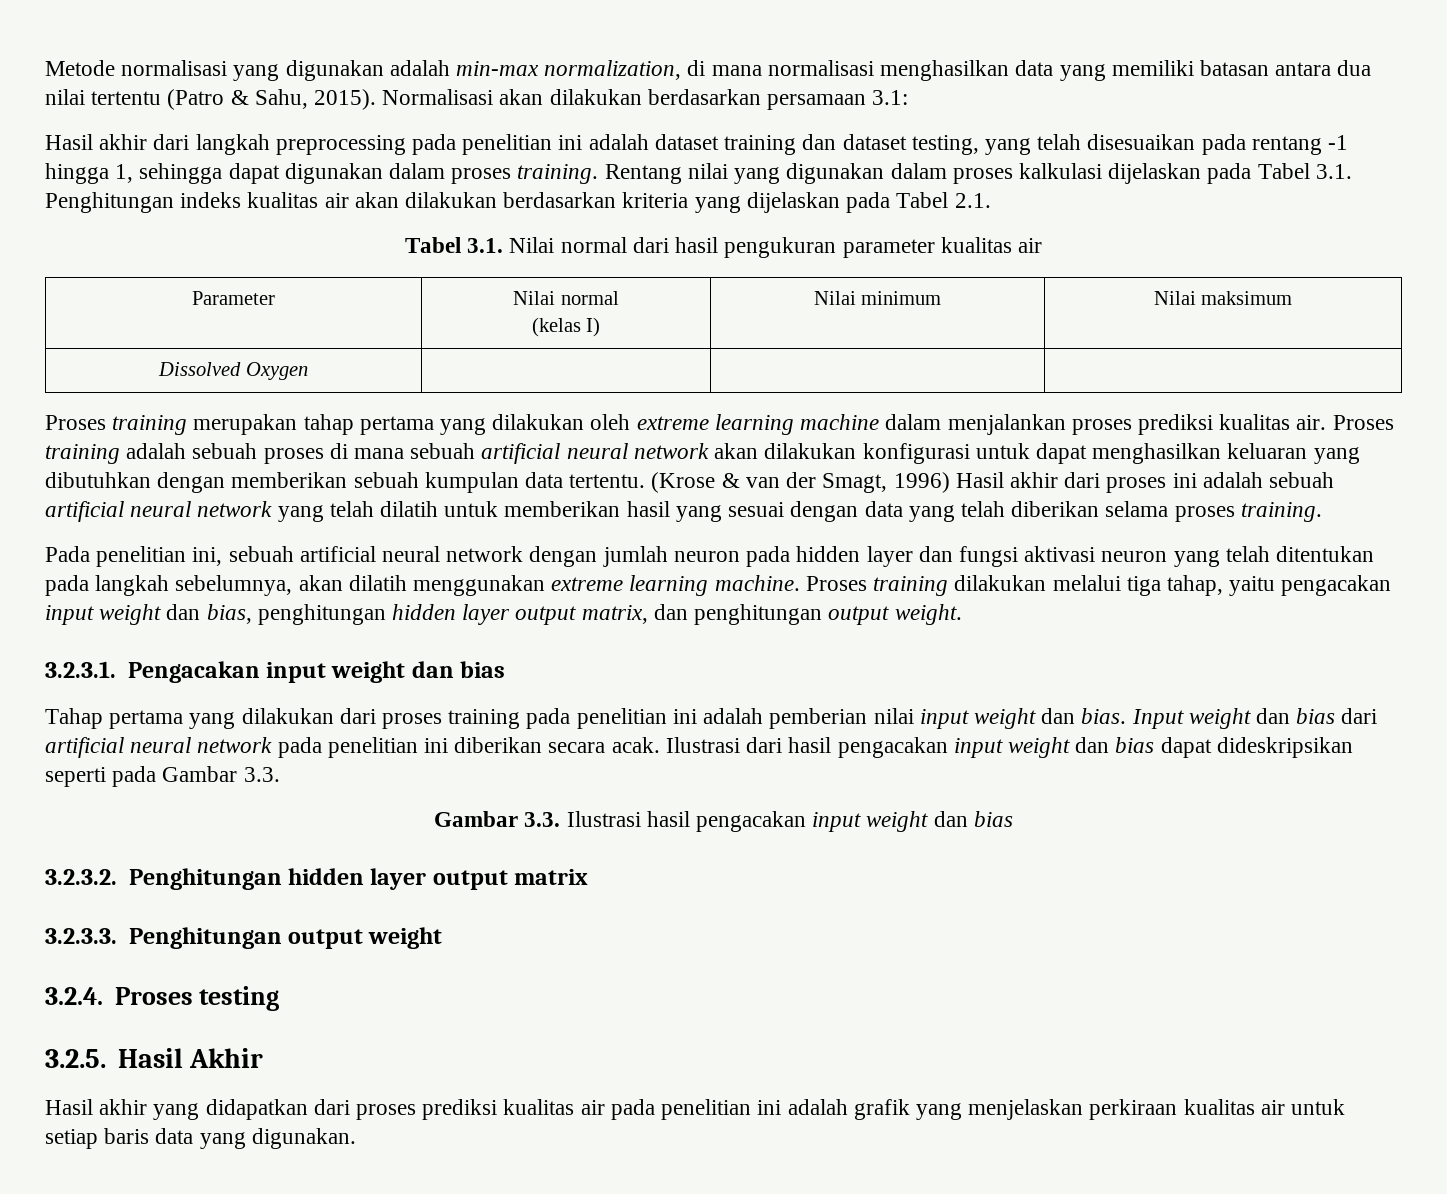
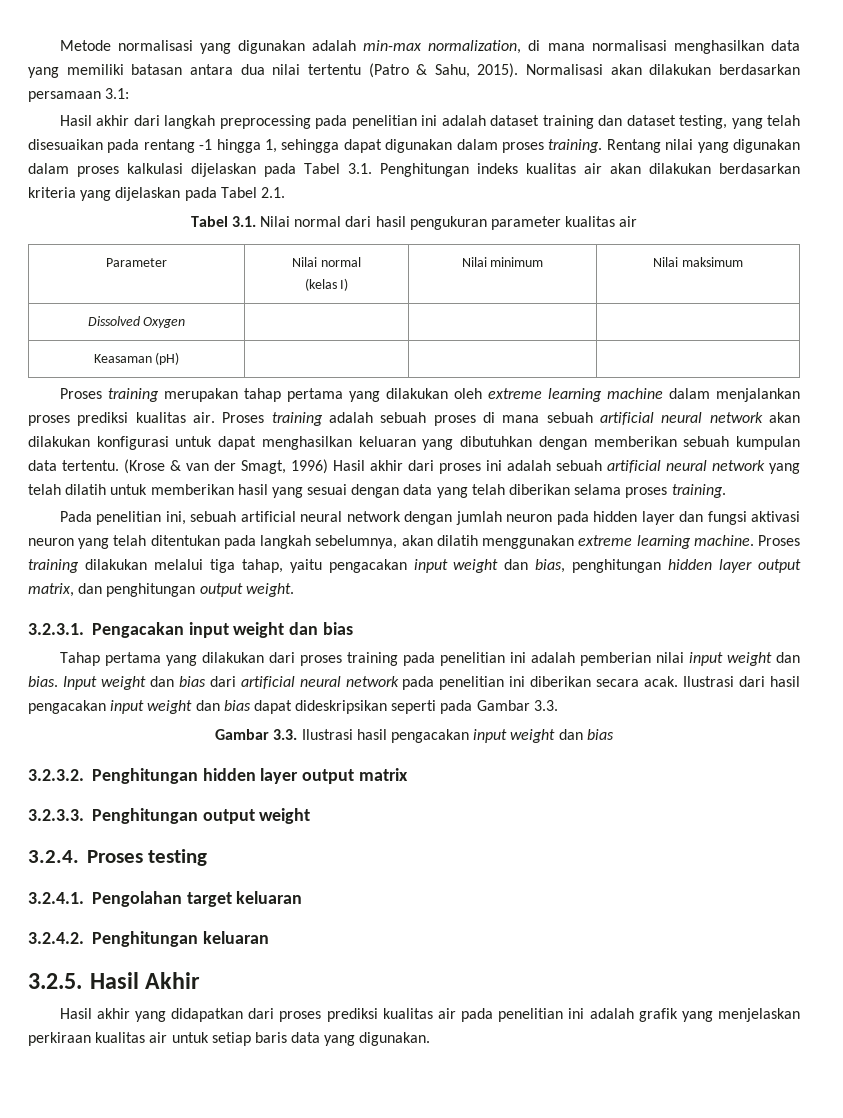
+ Keasaman (pH) | | |
+ 3.2.4.1. Pengolahan target keluaran
+ 3.2.4.2. Penghitungan keluaran

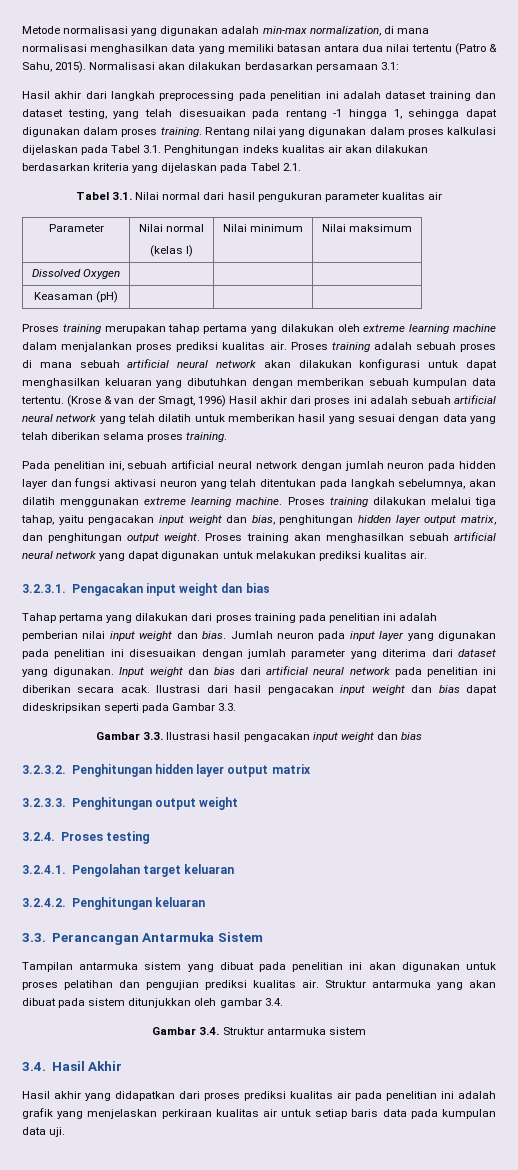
+ Proses training akan menghasilkan sebuah artificial neural network yang dapat digunakan untuk melakukan prediksi kualitas air.
+ Jumlah neuron pada input layer yang digunakan pada penelitian ini disesuaikan dengan jumlah parameter yang diterima dari dataset yang digunakan.
- 3.2.5. Hasil Akhir
+ 3.3. Perancangan Antarmuka Sistem
+ Tampilan antarmuka sistem yang dibuat pada penelitian ini akan digunakan untuk proses pelatihan dan pengujian prediksi kualitas air. Struktur antarmuka yang akan dibuat pada sistem ditunjukkan oleh gambar 3.4.
+ Gambar 3.4. Struktur antarmuka sistem
+ 3.4. Hasil Akhir
- Hasil akhir yang didapatkan dari proses prediksi kualitas air pada penelitian ini adalah grafik yang menjelaskan perkiraan kualitas air untuk setiap baris data yang digunakan.
+ Hasil akhir yang didapatkan dari proses prediksi kualitas air pada penelitian ini adalah grafik yang menjelaskan perkiraan kualitas air untuk setiap baris data pada kumpulan data uji.

